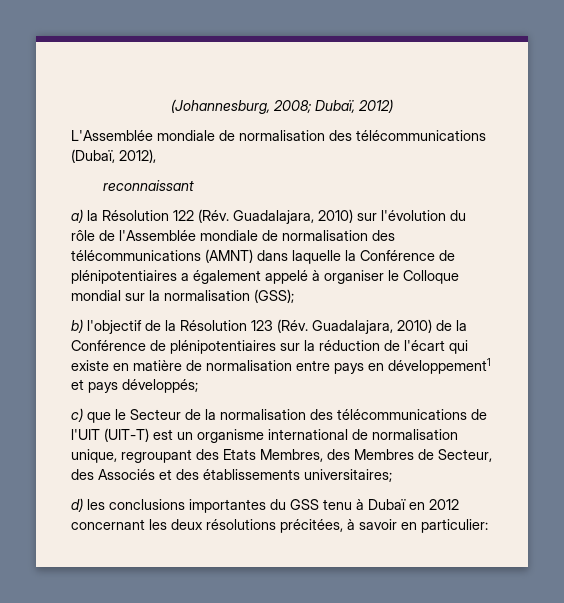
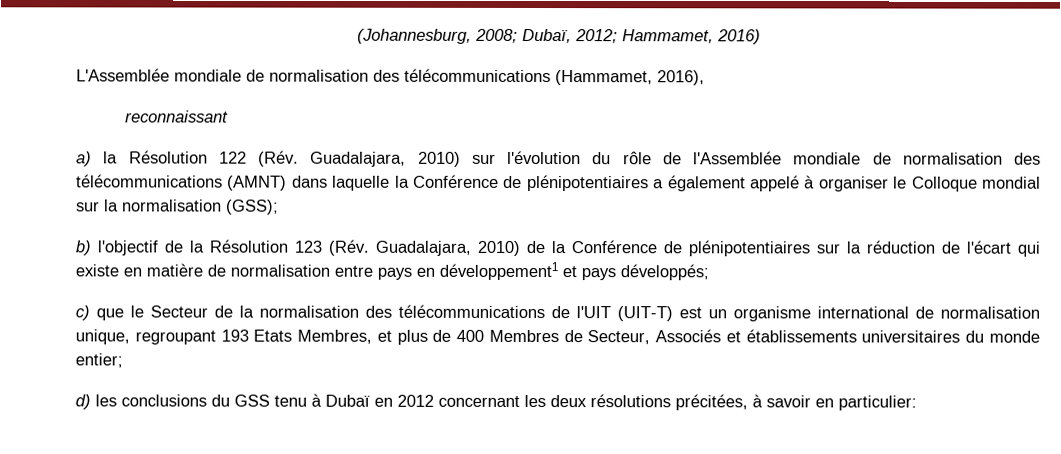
- (Johannesburg, 2008; Dubaï, 2012)
+ (Johannesburg, 2008; Dubaï, 2012; Hammamet, 2016)
- L'Assemblée mondiale de normalisation des télécommunications (Dubaï, 2012),
+ L'Assemblée mondiale de normalisation des télécommunications (Hammamet, 2016),
- c) que le Secteur de la normalisation des télécommunications de l'UIT (UIT-T) est un organisme international de normalisation unique, regroupant des Etats Membres, des Membres de Secteur, des Associés et des établissements universitaires;
+ c) que le Secteur de la normalisation des télécommunications de l'UIT (UIT-T) est un organisme international de normalisation unique, regroupant 193 Etats Membres, et plus de 400 Membres de Secteur, Associés et établissements universitaires du monde entier;
- d) les conclusions importantes du GSS tenu à Dubaï en 2012 concernant les deux résolutions précitées, à savoir en particulier:
+ d) les conclusions du GSS tenu à Dubaï en 2012 concernant les deux résolutions précitées, à savoir en particulier:

